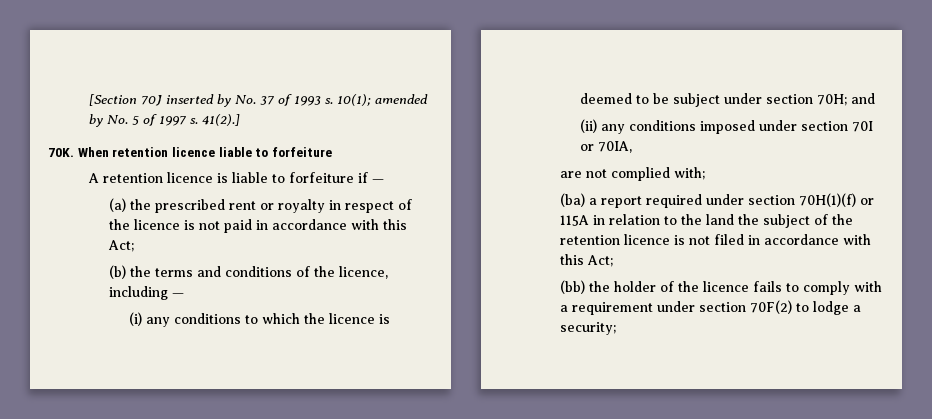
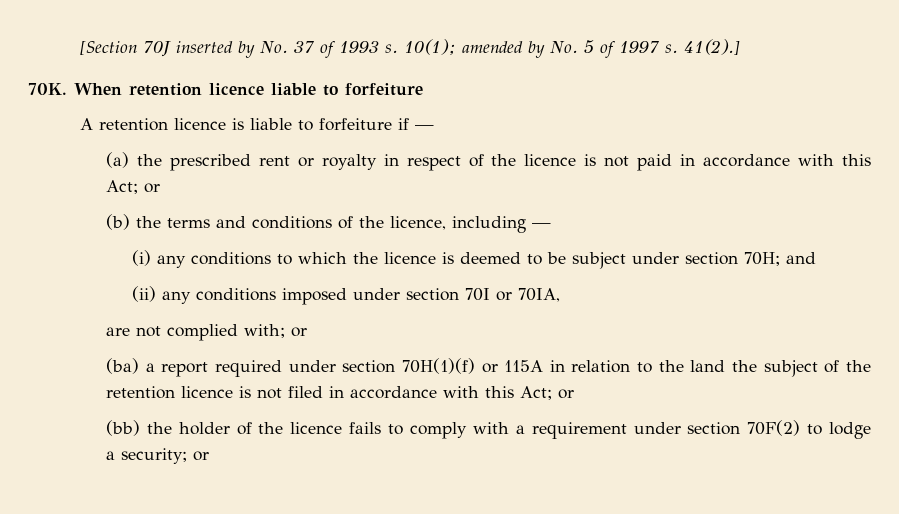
- (a) the prescribed rent or royalty in respect of the licence is not paid in accordance with this Act;
+ (a) the prescribed rent or royalty in respect of the licence is not paid in accordance with this Act; or
- are not complied with;
+ are not complied with; or
- (ba) a report required under section 70H(1)(f) or 115A in relation to the land the subject of the retention licence is not filed in accordance with this Act;
+ (ba) a report required under section 70H(1)(f) or 115A in relation to the land the subject of the retention licence is not filed in accordance with this Act; or
- (bb) the holder of the licence fails to comply with a requirement under section 70F(2) to lodge a security;
+ (bb) the holder of the licence fails to comply with a requirement under section 70F(2) to lodge a security; or

